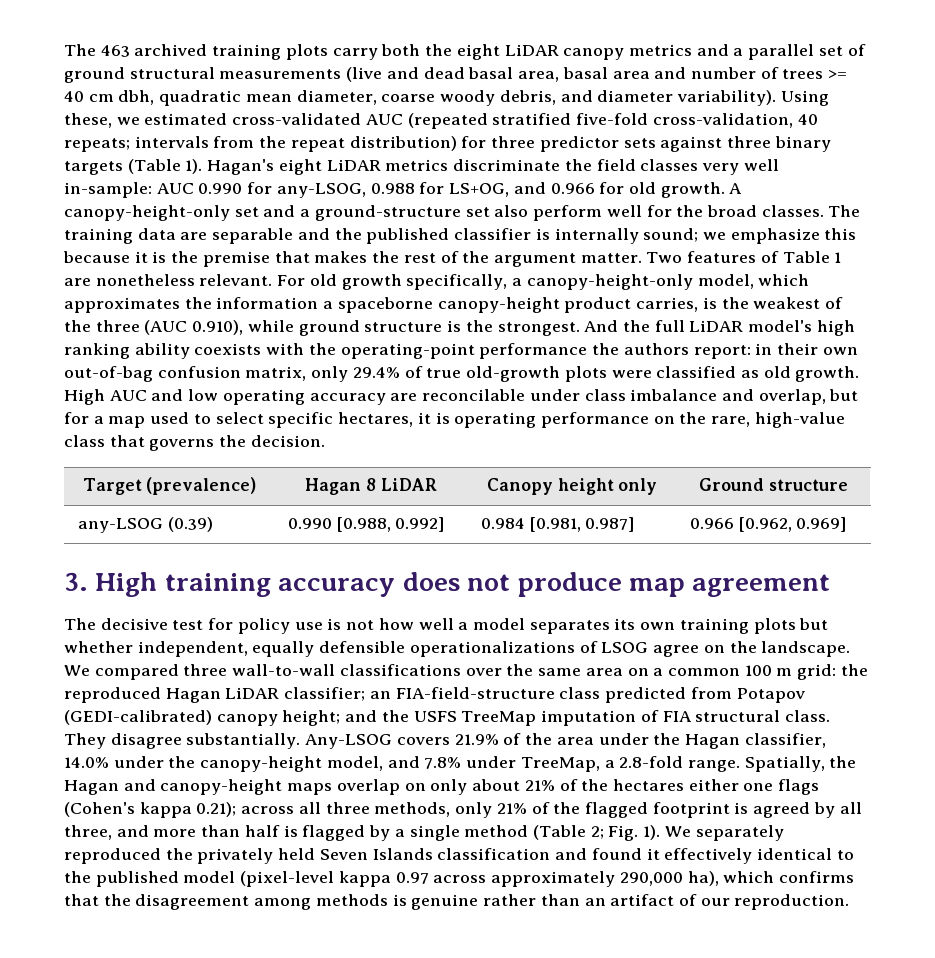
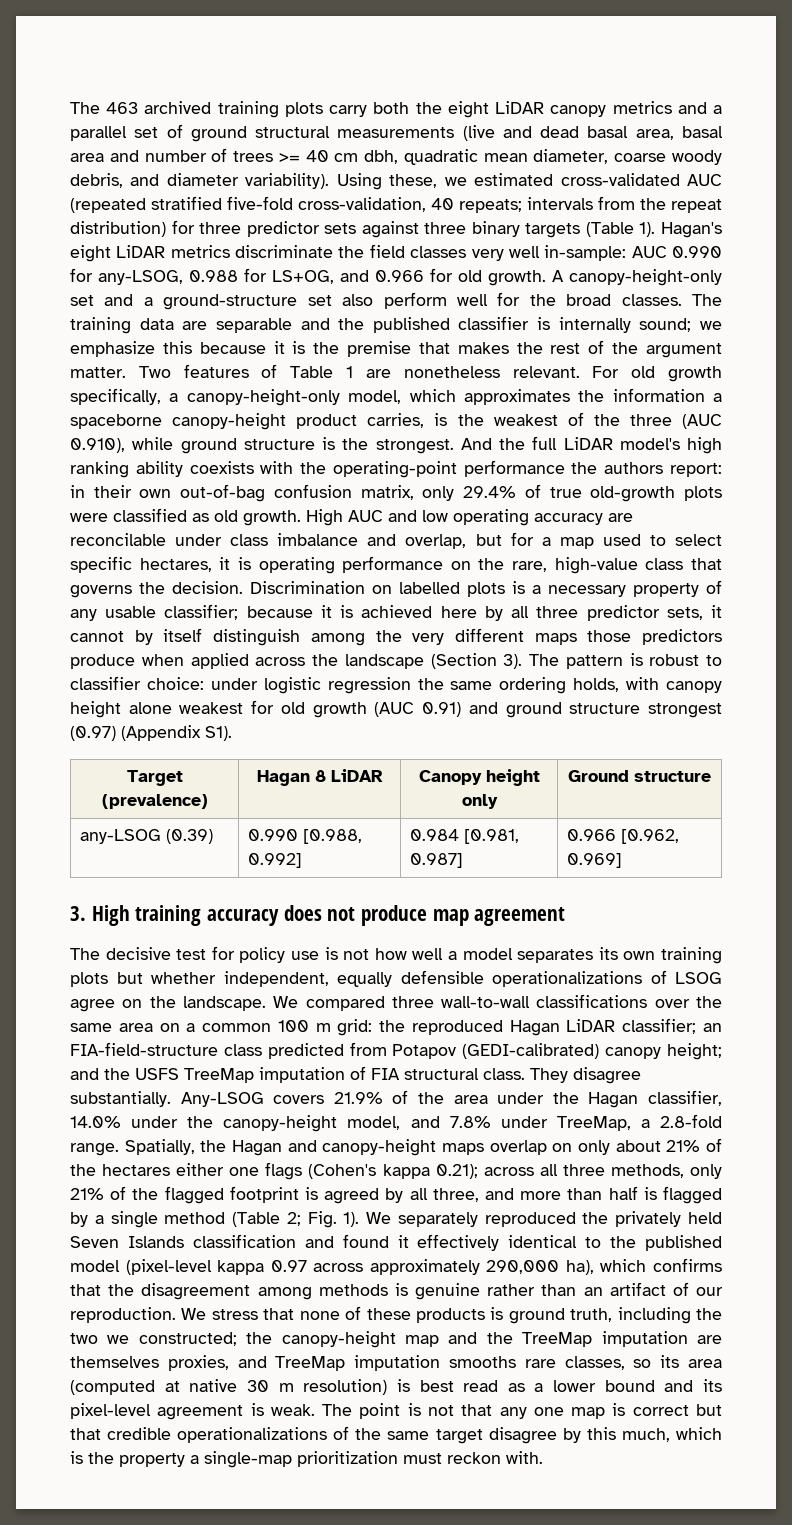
+ Discrimination on labelled plots is a necessary property of any usable classifier; because it is achieved here by all three predictor sets, it cannot by itself distinguish among the very different maps those predictors produce when applied across the landscape (Section 3). The pattern is robust to classifier choice: under logistic regression the same ordering holds, with canopy height alone weakest for old growth (AUC 0.91) and ground structure strongest (0.97) (Appendix S1).
+ We stress that none of these products is ground truth, including the two we constructed; the canopy-height map and the TreeMap imputation are themselves proxies, and TreeMap imputation smooths rare classes, so its area (computed at native 30 m resolution) is best read as a lower bound and its pixel-level agreement is weak. The point is not that any one map is correct but that credible operationalizations of the same target disagree by this much, which is the property a single-map prioritization must reckon with.

